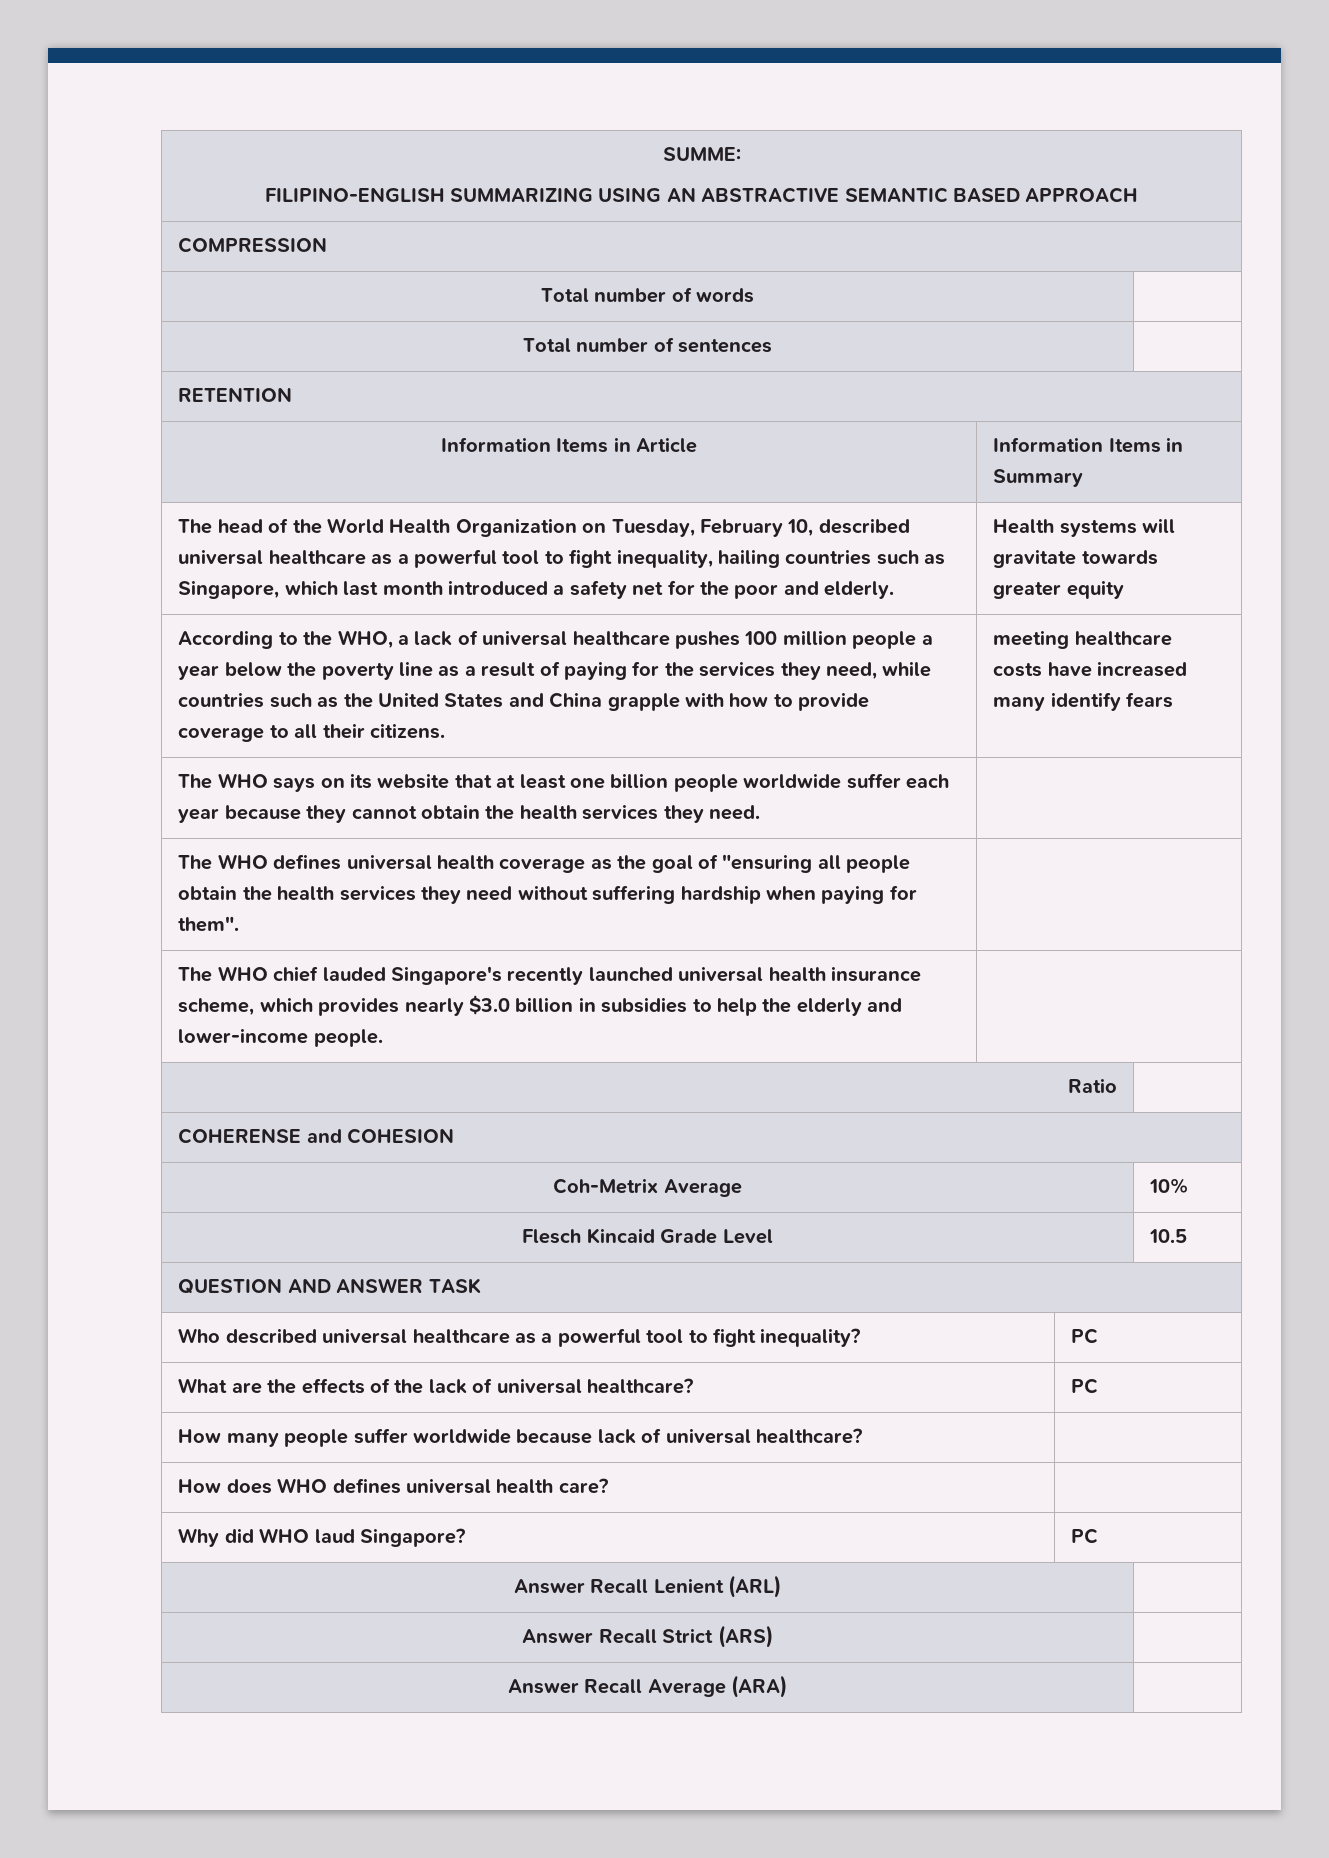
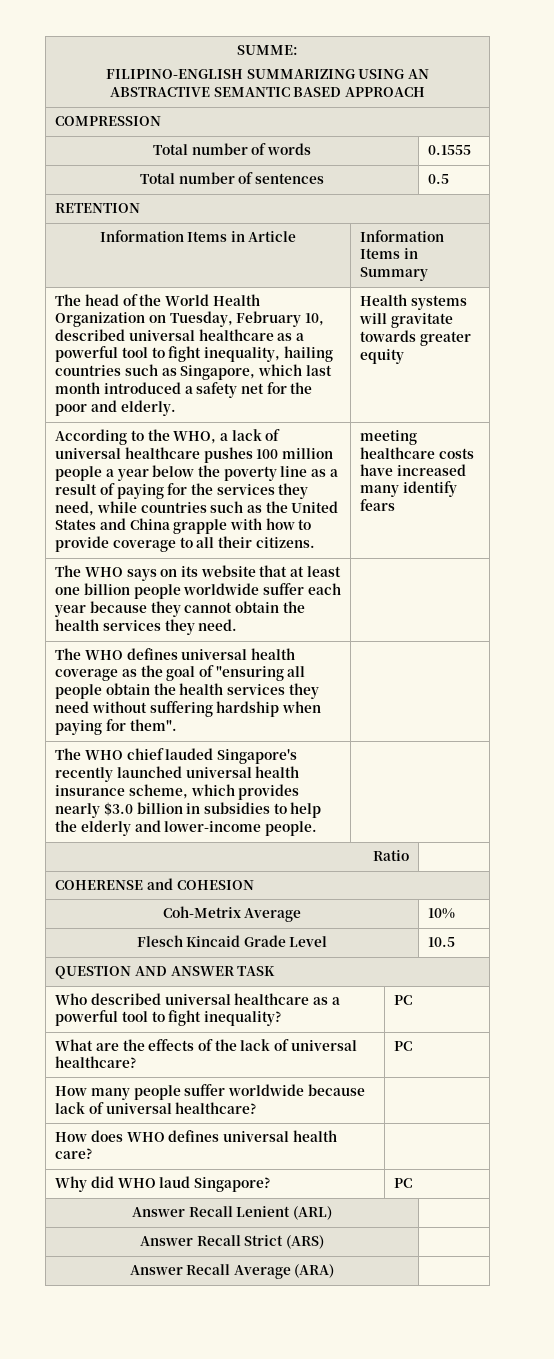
- Total number of words |
+ Total number of words | 0.1555
- Total number of sentences |
+ Total number of sentences | 0.5

